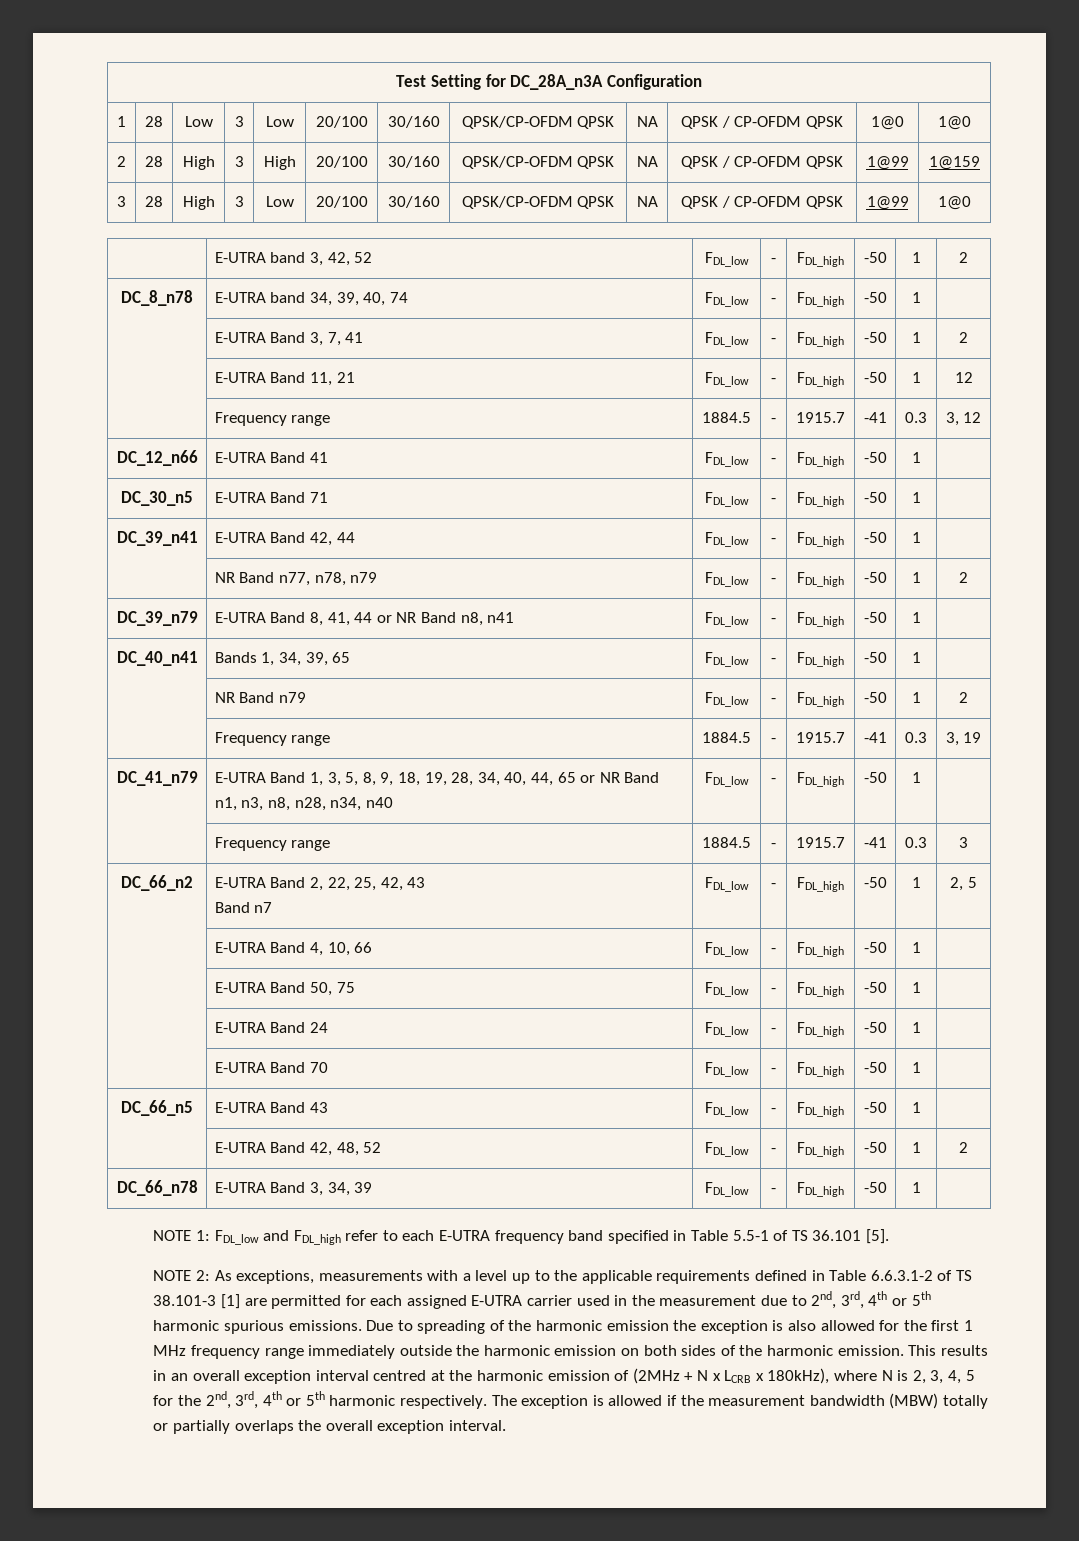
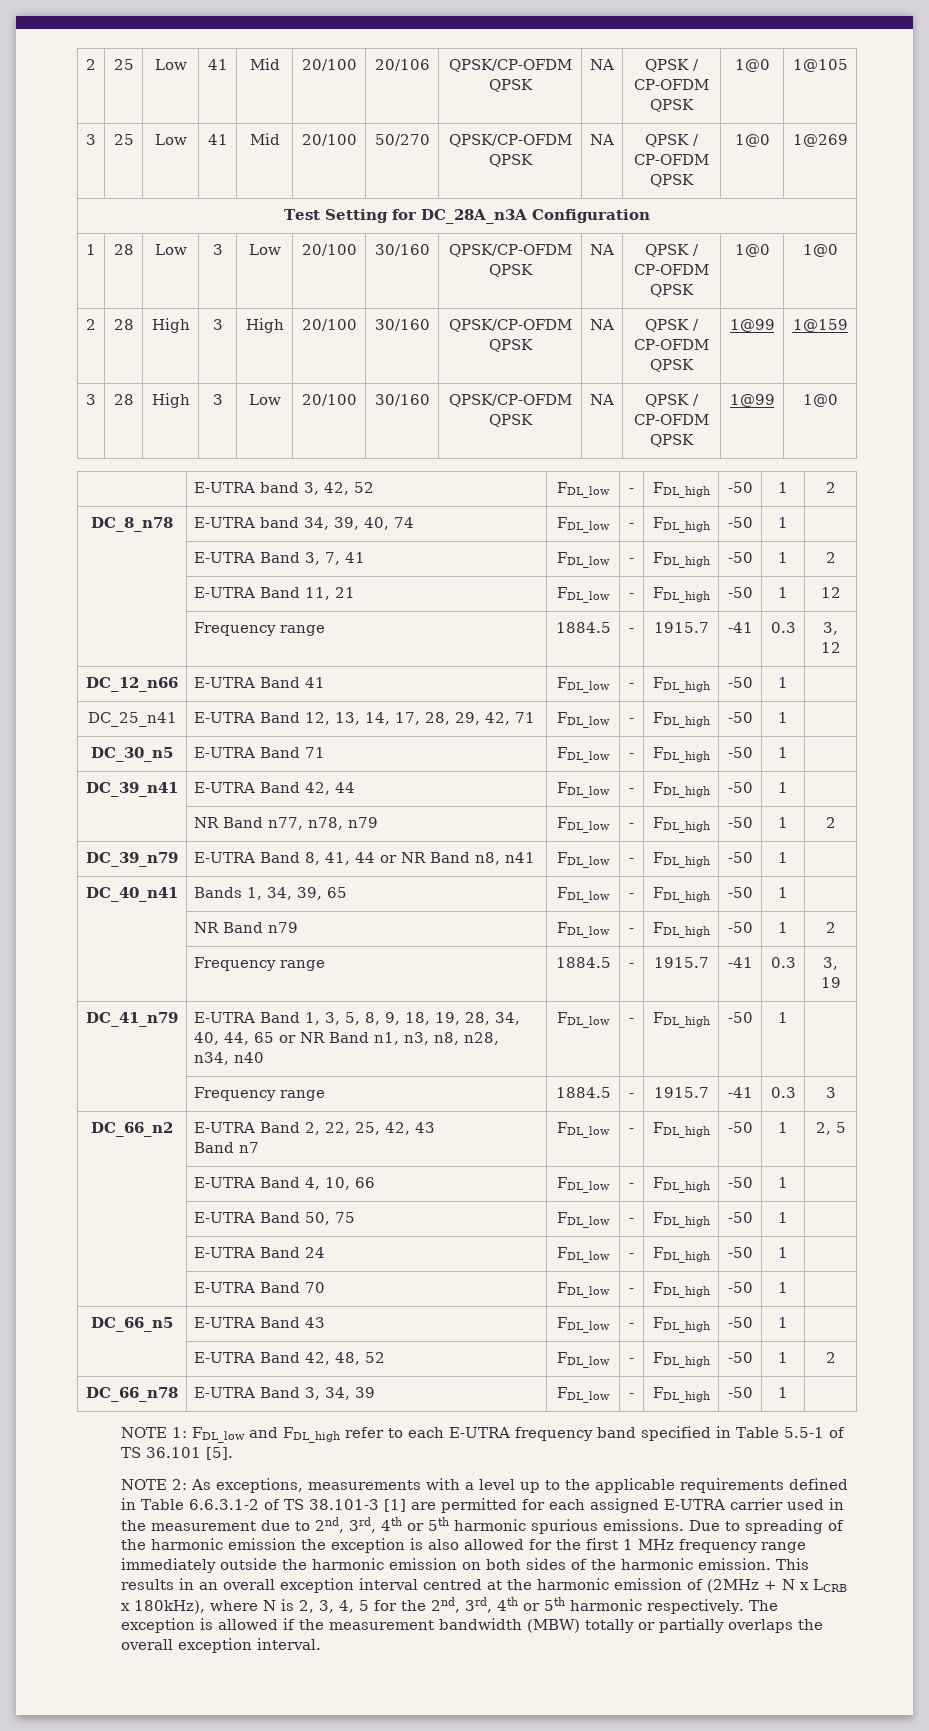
+ 2 | 25 | Low | 41 | Mid | 20/100 | 20/106 | QPSK/CP-OFDM QPSK | NA | QPSK / CP-OFDM QPSK | 1@0 | 1@105
+ 3 | 25 | Low | 41 | Mid | 20/100 | 50/270 | QPSK/CP-OFDM QPSK | NA | QPSK / CP-OFDM QPSK | 1@0 | 1@269
+ DC_25_n41 | E-UTRA Band 12, 13, 14, 17, 28, 29, 42, 71 | FDL_low | - | FDL_high | -50 | 1 |

